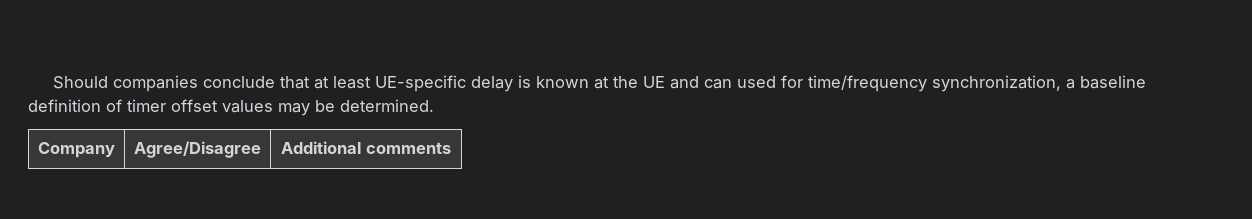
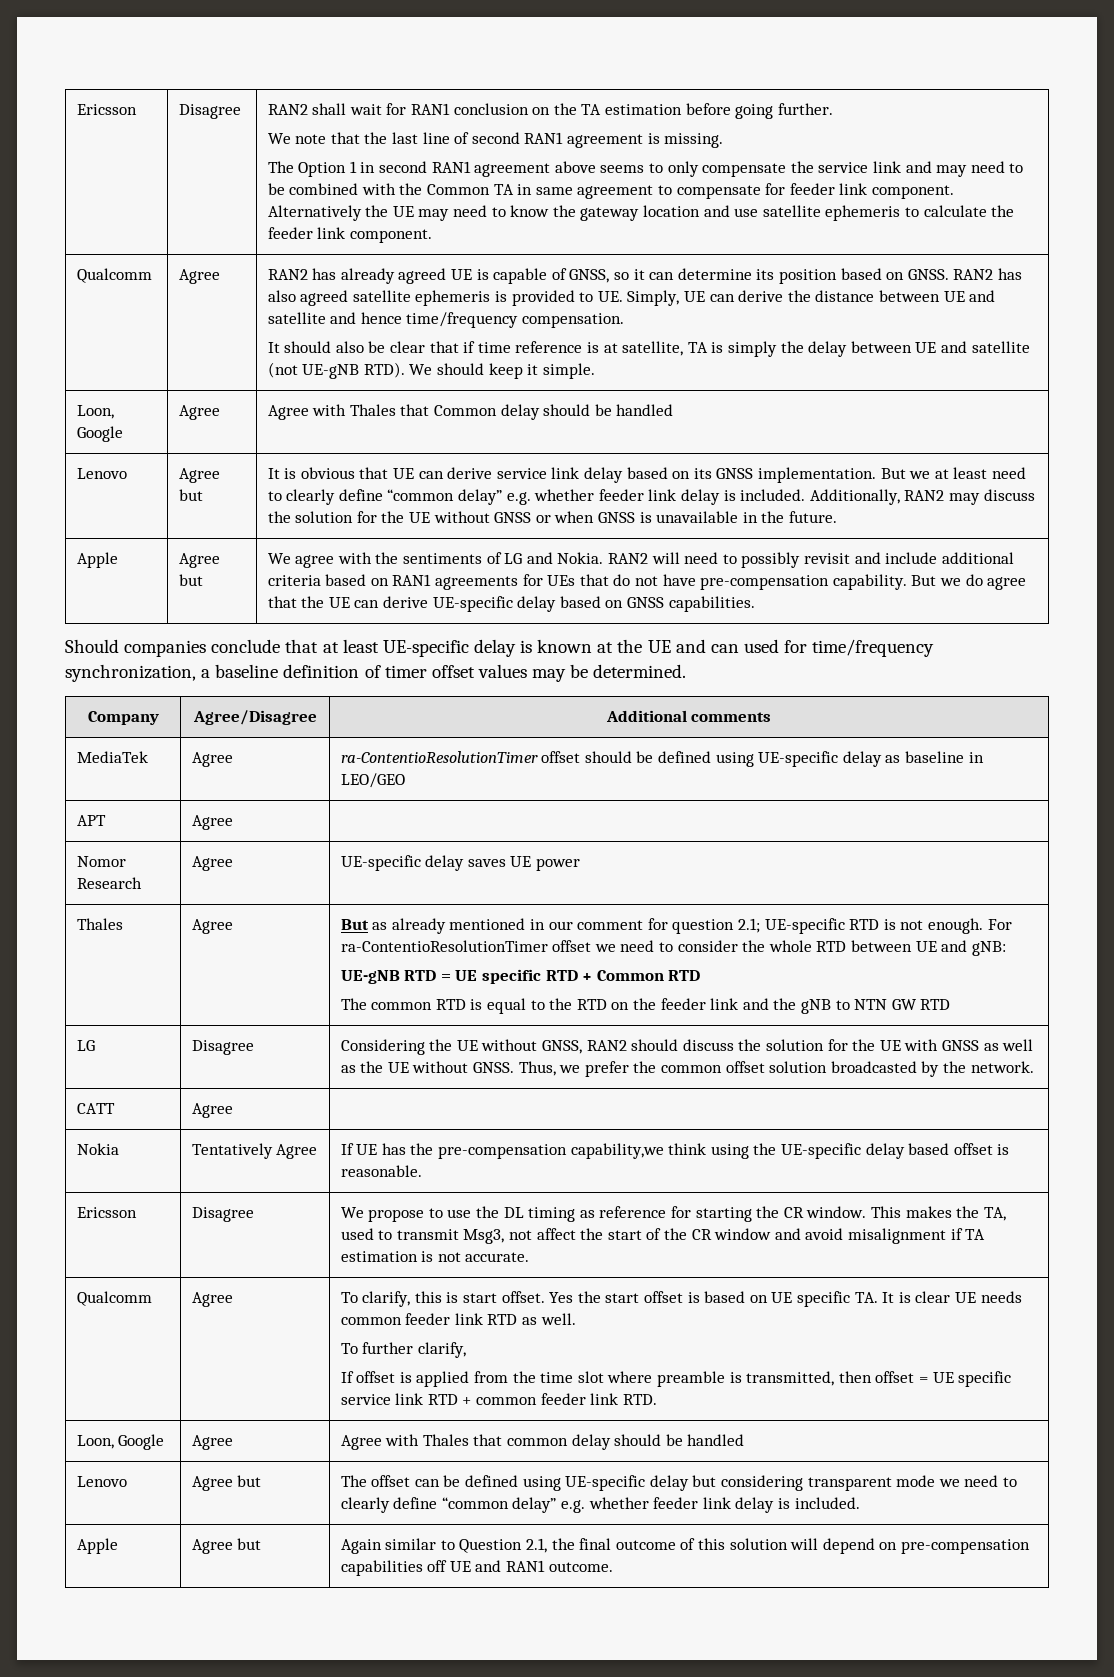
+ Ericsson | Disagree | RAN2 shall wait for RAN1 conclusion on the TA estimation before going further.
+ We note that the last line of second RAN1 agreement is missing.
+ The Option 1 in second RAN1 agreement above seems to only compensate the service link and may need to be combined with the Common TA in same agreement to compensate for feeder link component. Alternatively the UE may need to know the gateway location and use satellite ephemeris to calculate the feeder link component.
+ Qualcomm | Agree | RAN2 has already agreed UE is capable of GNSS, so it can determine its position based on GNSS. RAN2 has also agreed satellite ephemeris is provided to UE. Simply, UE can derive the distance between UE and satellite and hence time/frequency compensation.
+ It should also be clear that if time reference is at satellite, TA is simply the delay between UE and satellite (not UE-gNB RTD). We should keep it simple.
+ Loon, Google | Agree | Agree with Thales that Common delay should be handled
+ Lenovo | Agree but | It is obvious that UE can derive service link delay based on its GNSS implementation. But we at least need to clearly define “common delay” e.g. whether feeder link delay is included. Additionally, RAN2 may discuss the solution for the UE without GNSS or when GNSS is unavailable in the future.
+ Apple | Agree but | We agree with the sentiments of LG and Nokia. RAN2 will need to possibly revisit and include additional criteria based on RAN1 agreements for UEs that do not have pre-compensation capability. But we do agree that the UE can derive UE-specific delay based on GNSS capabilities.
+ MediaTek | Agree | ra-ContentioResolutionTimer offset should be defined using UE-specific delay as baseline in LEO/GEO
+ APT | Agree |
+ Nomor Research | Agree | UE-specific delay saves UE power
+ Thales | Agree | But as already mentioned in our comment for question 2.1; UE-specific RTD is not enough. For ra-ContentioResolutionTimer offset we need to consider the whole RTD between UE and gNB:
+ UE-gNB RTD = UE specific RTD + Common RTD
+ The common RTD is equal to the RTD on the feeder link and the gNB to NTN GW RTD
+ LG | Disagree | Considering the UE without GNSS, RAN2 should discuss the solution for the UE with GNSS as well as the UE without GNSS. Thus, we prefer the common offset solution broadcasted by the network.
+ CATT | Agree |
+ Nokia | Tentatively Agree | If UE has the pre-compensation capability,we think using the UE-specific delay based offset is reasonable.
+ Ericsson | Disagree | We propose to use the DL timing as reference for starting the CR window. This makes the TA, used to transmit Msg3, not affect the start of the CR window and avoid misalignment if TA estimation is not accurate.
+ Qualcomm | Agree | To clarify, this is start offset. Yes the start offset is based on UE specific TA. It is clear UE needs common feeder link RTD as well.
+ To further clarify,
+ If offset is applied from the time slot where preamble is transmitted, then offset = UE specific service link RTD + common feeder link RTD.
+ Loon, Google | Agree | Agree with Thales that common delay should be handled
+ Lenovo | Agree but | The offset can be defined using UE-specific delay but considering transparent mode we need to clearly define “common delay” e.g. whether feeder link delay is included.
+ Apple | Agree but | Again similar to Question 2.1, the final outcome of this solution will depend on pre-compensation capabilities off UE and RAN1 outcome.

